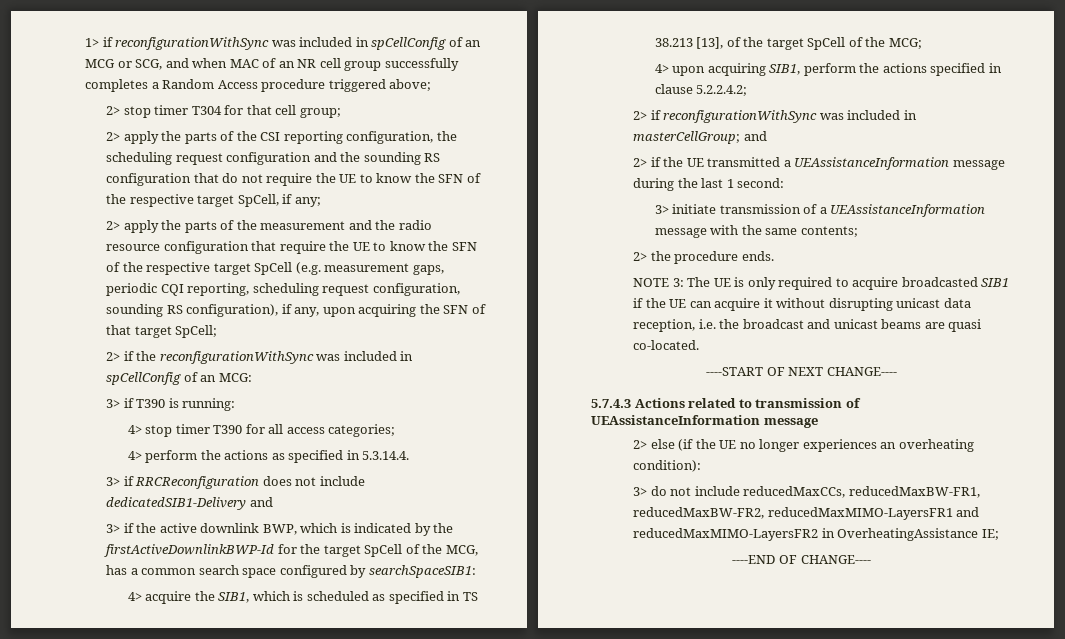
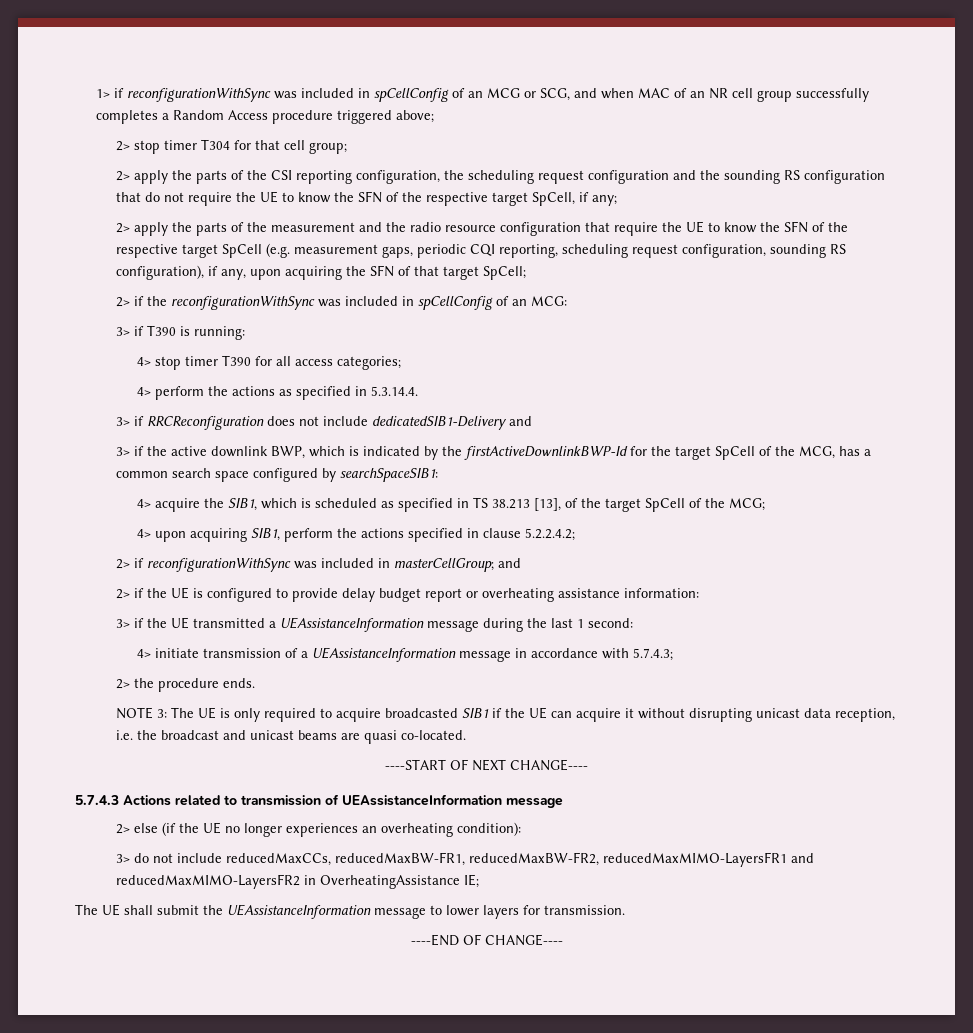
- 2> if the UE transmitted a UEAssistanceInformation message during the last 1 second:
+ 2> if the UE is configured to provide delay budget report or overheating assistance information:
+ 3> if the UE transmitted a UEAssistanceInformation message during the last 1 second:
- 3> initiate transmission of a UEAssistanceInformation message with the same contents;
+ 4> initiate transmission of a UEAssistanceInformation message in accordance with 5.7.4.3;
+ The UE shall submit the UEAssistanceInformation message to lower layers for transmission.

